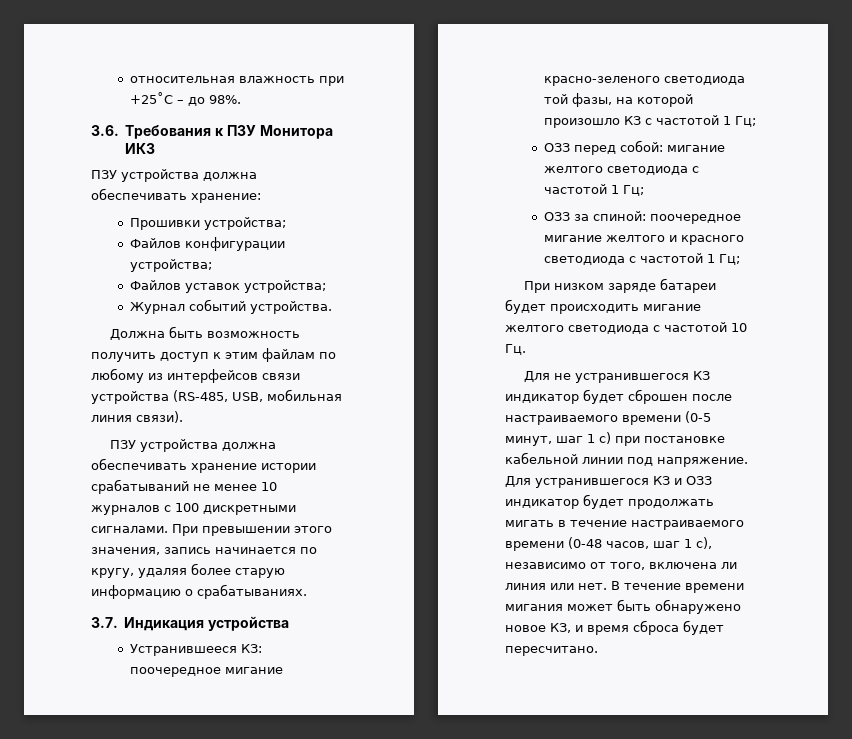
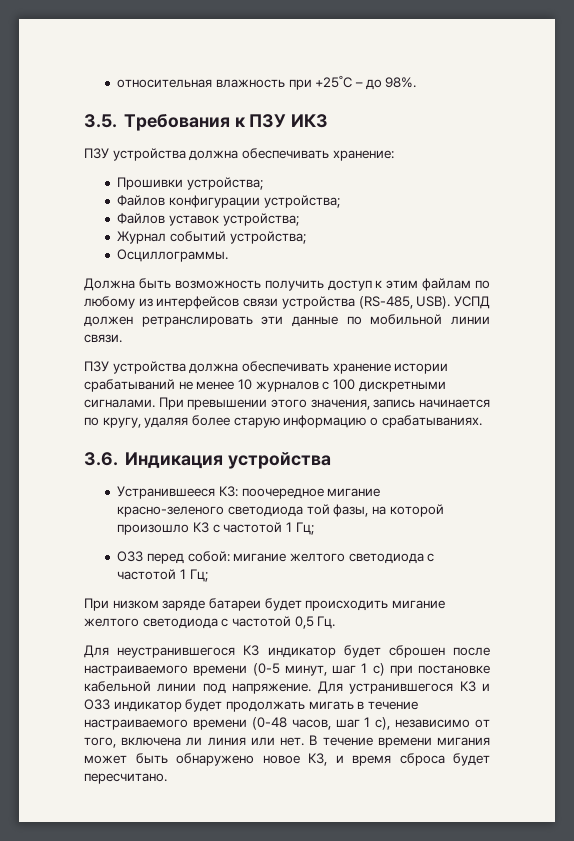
- 3.6. Требования к ПЗУ Монитора ИКЗ
+ 3.5. Требования к ПЗУ ИКЗ
- Журнал событий устройства.
+ Журнал событий устройства;
+ Осциллограммы.
- Должна быть возможность получить доступ к этим файлам по любому из интерфейсов связи устройства (RS-485, USB, мобильная линия связи).
+ Должна быть возможность получить доступ к этим файлам по любому из интерфейсов связи устройства (RS-485, USB). УСПД должен ретранслировать эти данные по мобильной линии связи.
- 3.7. Индикация устройства
+ 3.6. Индикация устройства
- ОЗЗ за спиной: поочередное мигание желтого и красного светодиода с частотой 1 Гц;
- При низком заряде батареи будет происходить мигание желтого светодиода с частотой 10 Гц.
+ При низком заряде батареи будет происходить мигание желтого светодиода с частотой 0,5 Гц.
- Для не устранившегося КЗ индикатор будет сброшен после настраиваемого времени (0-5 минут, шаг 1 с) при постановке кабельной линии под напряжение.
+ Для неустранившегося КЗ индикатор будет сброшен после настраиваемого времени (0-5 минут, шаг 1 с) при постановке кабельной линии под напряжение.

